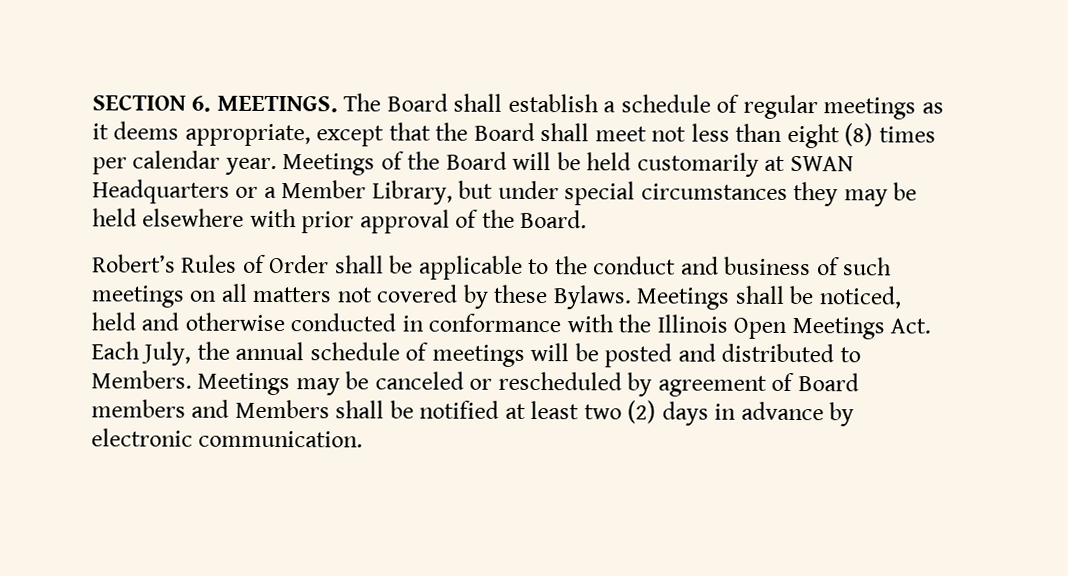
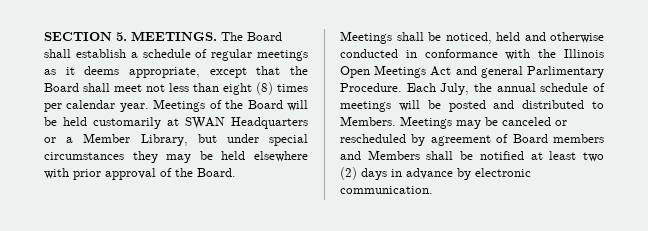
- SECTION 6. MEETINGS.
+ SECTION 5. MEETINGS.
- Robert’s Rules of Order shall be applicable to the conduct and business of such meetings on all matters not covered by these Bylaws. Meetings shall be noticed, held and otherwise conducted in conformance with the Illinois Open Meetings Act. Each July, the annual schedule of meetings will be posted and distributed to Members.
+ Meetings shall be noticed, held and otherwise conducted in conformance with the Illinois Open Meetings Act and general Parlimentary Procedure. Each July, the annual schedule of meetings will be posted and distributed to Members.

